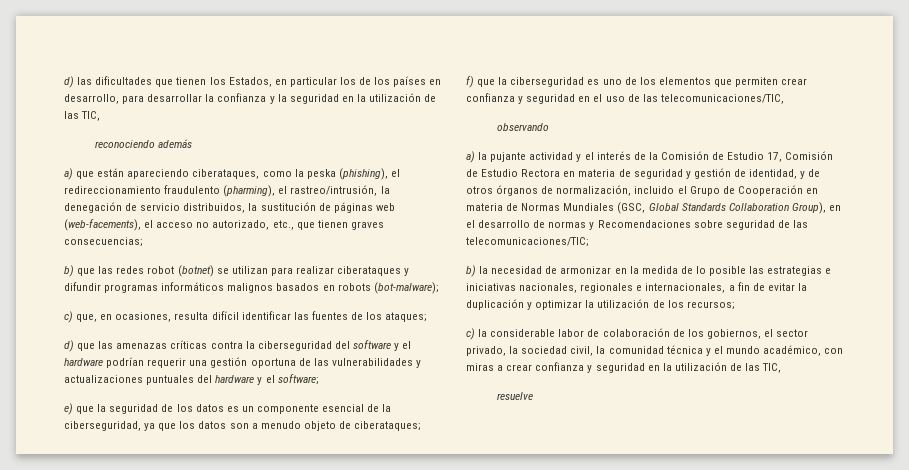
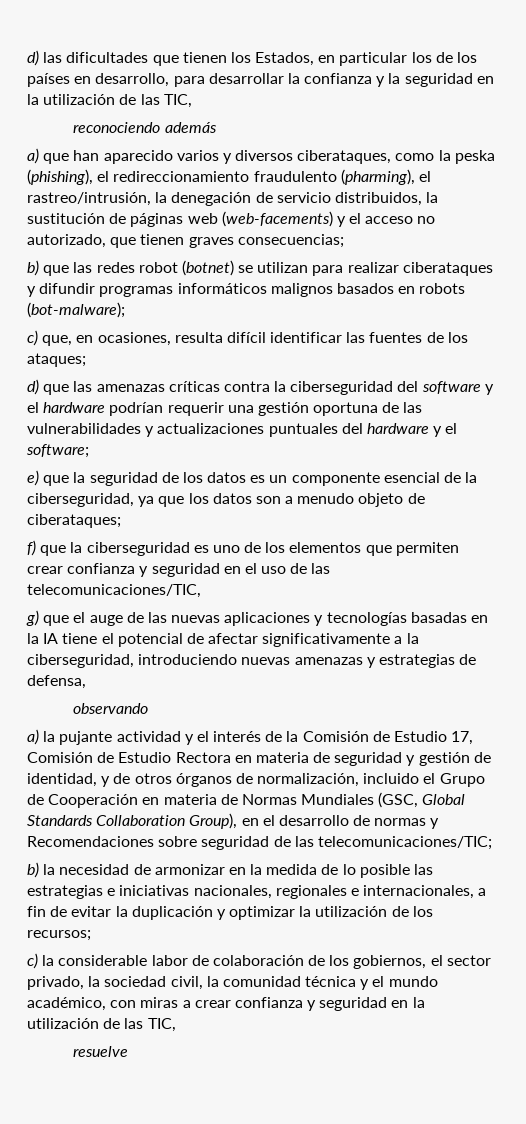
- a) que están apareciendo ciberataques, como la peska (phishing), el redireccionamiento fraudulento (pharming), el rastreo/intrusión, la denegación de servicio distribuidos, la sustitución de páginas web (web-facements), el acceso no autorizado, etc., que tienen graves consecuencias;
+ a) que han aparecido varios y diversos ciberataques, como la peska (phishing), el redireccionamiento fraudulento (pharming), el rastreo/intrusión, la denegación de servicio distribuidos, la sustitución de páginas web (web-facements) y el acceso no autorizado, que tienen graves consecuencias;
+ g) que el auge de las nuevas aplicaciones y tecnologías basadas en la IA tiene el potencial de afectar significativamente a la ciberseguridad, introduciendo nuevas amenazas y estrategias de defensa,

